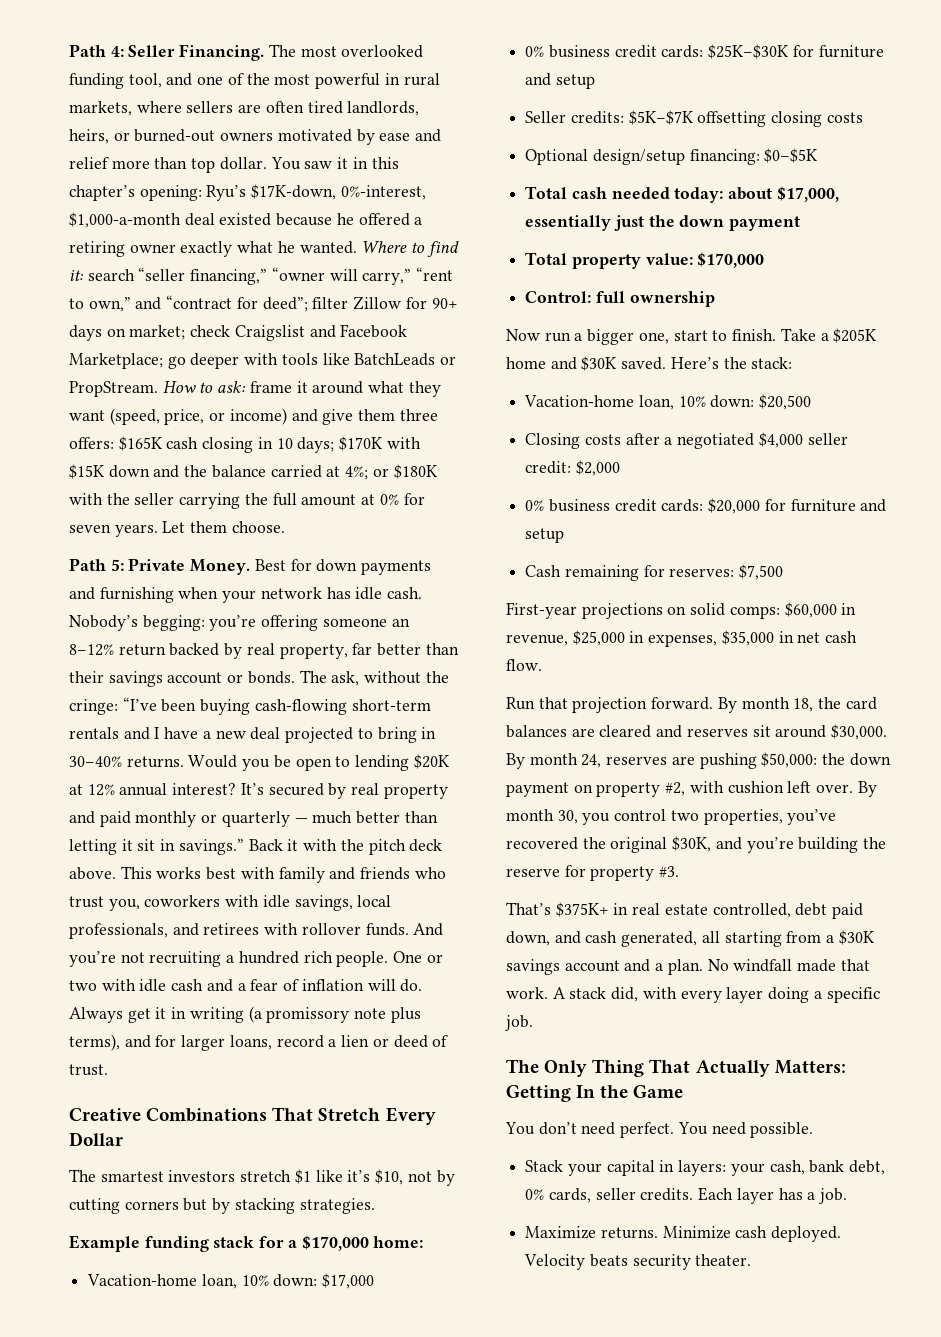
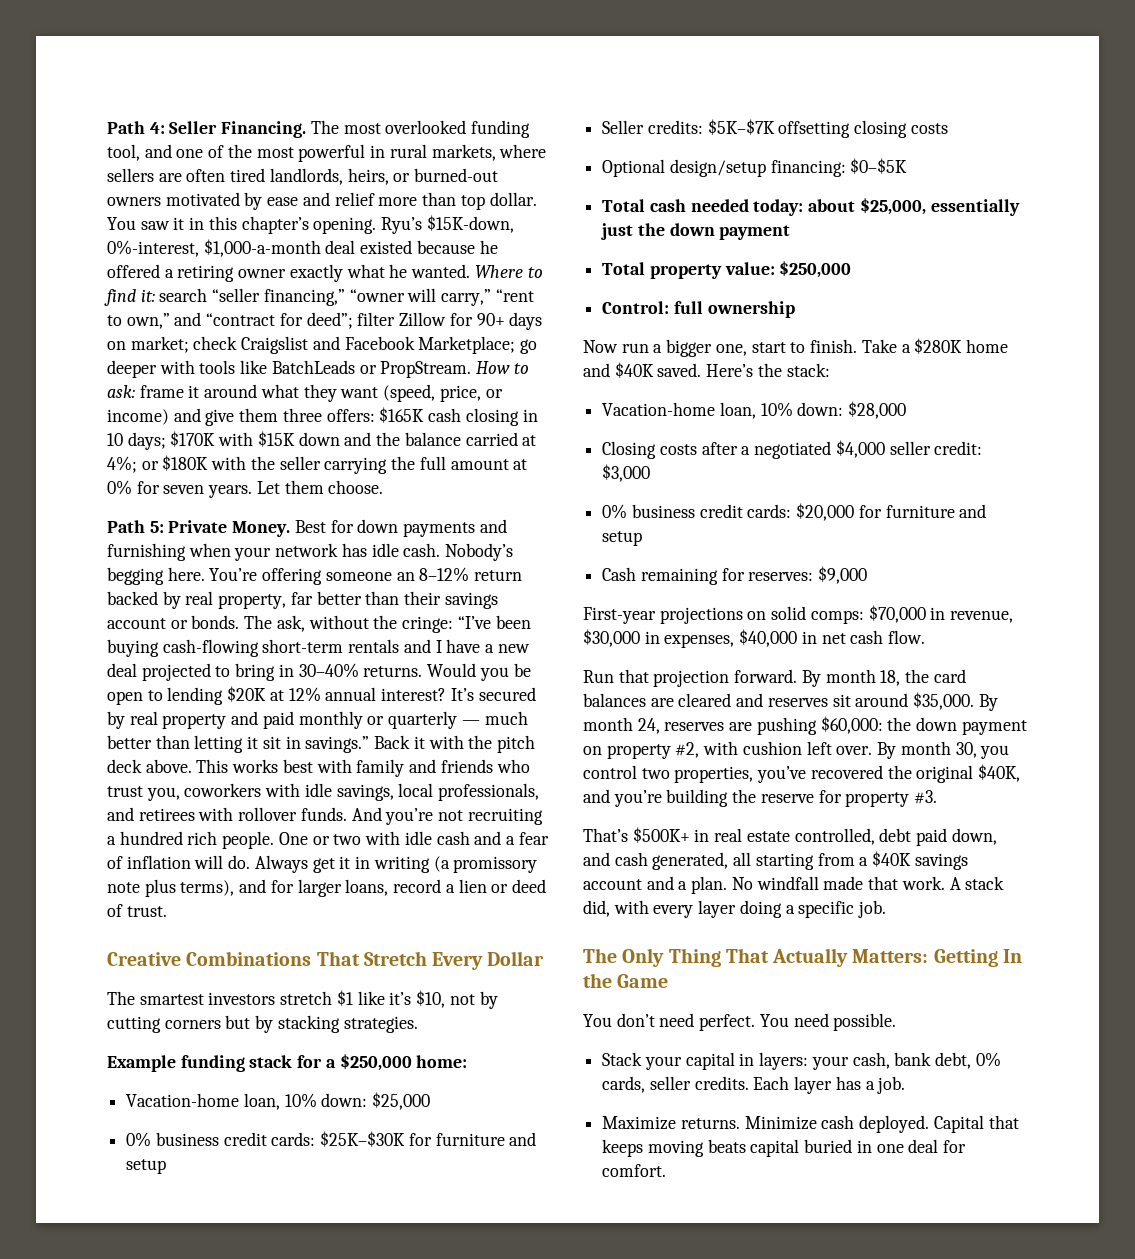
- You saw it in this chapter’s opening: Ryu’s $17K-down, 0%-interest, $1,000-a-month deal existed because he offered a retiring owner exactly what he wanted.
+ You saw it in this chapter’s opening. Ryu’s $15K-down, 0%-interest, $1,000-a-month deal existed because he offered a retiring owner exactly what he wanted.
- Nobody’s begging: you’re offering someone an 8–12% return backed by real property, far better than their savings account or bonds.
+ Nobody’s begging here. You’re offering someone an 8–12% return backed by real property, far better than their savings account or bonds.
- Example funding stack for a $170,000 home:
+ Example funding stack for a $250,000 home:
- Vacation-home loan, 10% down: $17,000
+ Vacation-home loan, 10% down: $25,000
- Total cash needed today: about $17,000, essentially just the down payment
+ Total cash needed today: about $25,000, essentially just the down payment
- Total property value: $170,000
+ Total property value: $250,000
- Take a $205K home and $30K saved.
+ Take a $280K home and $40K saved.
- Vacation-home loan, 10% down: $20,500
+ Vacation-home loan, 10% down: $28,000
- Closing costs after a negotiated $4,000 seller credit: $2,000
+ Closing costs after a negotiated $4,000 seller credit: $3,000
- Cash remaining for reserves: $7,500
+ Cash remaining for reserves: $9,000
- First-year projections on solid comps: $60,000 in revenue, $25,000 in expenses, $35,000 in net cash flow.
+ First-year projections on solid comps: $70,000 in revenue, $30,000 in expenses, $40,000 in net cash flow.
- By month 18, the card balances are cleared and reserves sit around $30,000.
+ By month 18, the card balances are cleared and reserves sit around $35,000.
- By month 24, reserves are pushing $50,000: the down payment on property #2, with cushion left over.
+ By month 24, reserves are pushing $60,000: the down payment on property #2, with cushion left over.
- By month 30, you control two properties, you’ve recovered the original $30K, and you’re building the reserve for property #3.
+ By month 30, you control two properties, you’ve recovered the original $40K, and you’re building the reserve for property #3.
- That’s $375K+ in real estate controlled, debt paid down, and cash generated, all starting from a $30K savings account and a plan.
+ That’s $500K+ in real estate controlled, debt paid down, and cash generated, all starting from a $40K savings account and a plan.
- Velocity beats security theater.
+ Capital that keeps moving beats capital buried in one deal for comfort.

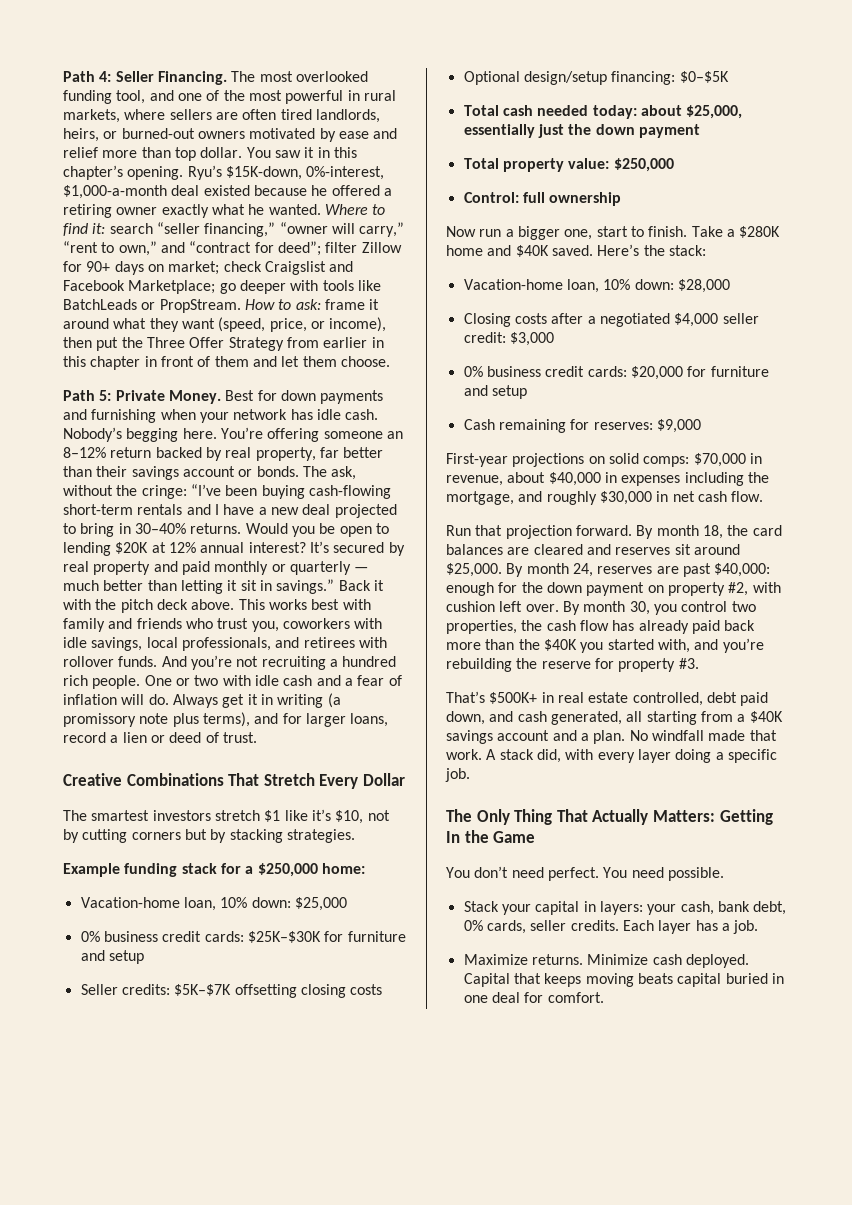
- How to ask: frame it around what they want (speed, price, or income) and give them three offers: $165K cash closing in 10 days; $170K with $15K down and the balance carried at 4%; or $180K with the seller carrying the full amount at 0% for seven years. Let them choose.
+ How to ask: frame it around what they want (speed, price, or income), then put the Three Offer Strategy from earlier in this chapter in front of them and let them choose.
- First-year projections on solid comps: $70,000 in revenue, $30,000 in expenses, $40,000 in net cash flow.
+ First-year projections on solid comps: $70,000 in revenue, about $40,000 in expenses including the mortgage, and roughly $30,000 in net cash flow.
- By month 18, the card balances are cleared and reserves sit around $35,000.
+ By month 18, the card balances are cleared and reserves sit around $25,000.
- By month 24, reserves are pushing $60,000: the down payment on property #2, with cushion left over.
+ By month 24, reserves are past $40,000: enough for the down payment on property #2, with cushion left over.
- By month 30, you control two properties, you’ve recovered the original $40K, and you’re building the reserve for property #3.
+ By month 30, you control two properties, the cash flow has already paid back more than the $40K you started with, and you’re rebuilding the reserve for property #3.

